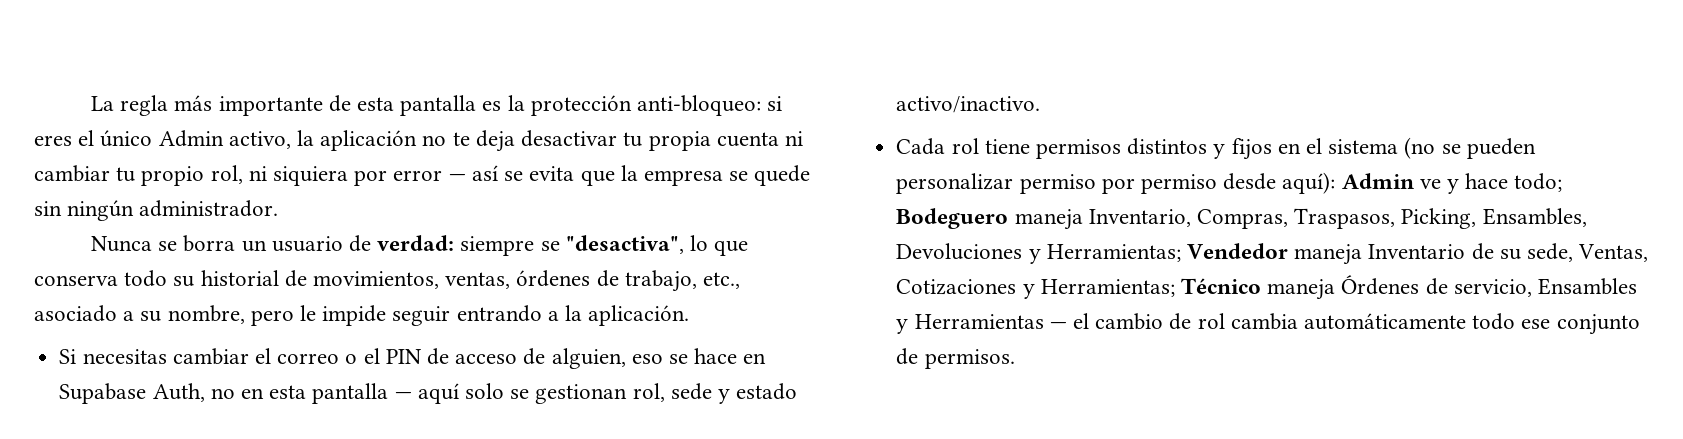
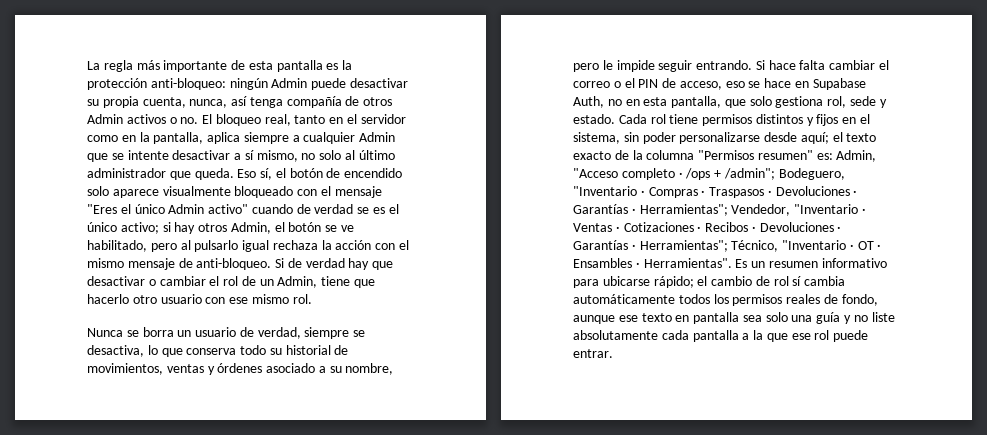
- La regla más importante de esta pantalla es la protección anti-bloqueo: si eres el único Admin activo, la aplicación no te deja desactivar tu propia cuenta ni cambiar tu propio rol, ni siquiera por error — así se evita que la empresa se quede sin ningún administrador.
+ La regla más importante de esta pantalla es la protección anti-bloqueo: ningún Admin puede desactivar su propia cuenta, nunca, así tenga compañía de otros Admin activos o no. El bloqueo real, tanto en el servidor como en la pantalla, aplica siempre a cualquier Admin que se intente desactivar a sí mismo, no solo al último administrador que queda. Eso sí, el botón de encendido solo aparece visualmente bloqueado con el mensaje "Eres el único Admin activo" cuando de verdad se es el único activo; si hay otros Admin, el botón se ve habilitado, pero al pulsarlo igual rechaza la acción con el mismo mensaje de anti-bloqueo. Si de verdad hay que desactivar o cambiar el rol de un Admin, tiene que hacerlo otro usuario con ese mismo rol.
- Nunca se borra un usuario de verdad: siempre se "desactiva", lo que conserva todo su historial de movimientos, ventas, órdenes de trabajo, etc., asociado a su nombre, pero le impide seguir entrando a la aplicación.
- Si necesitas cambiar el correo o el PIN de acceso de alguien, eso se hace en Supabase Auth, no en esta pantalla — aquí solo se gestionan rol, sede y estado activo/inactivo.
- Cada rol tiene permisos distintos y fijos en el sistema (no se pueden personalizar permiso por permiso desde aquí): Admin ve y hace todo; Bodeguero maneja Inventario, Compras, Traspasos, Picking, Ensambles, Devoluciones y Herramientas; Vendedor maneja Inventario de su sede, Ventas, Cotizaciones y Herramientas; Técnico maneja Órdenes de servicio, Ensambles y Herramientas — el cambio de rol cambia automáticamente todo ese conjunto de permisos.
+ Nunca se borra un usuario de verdad, siempre se desactiva, lo que conserva todo su historial de movimientos, ventas y órdenes asociado a su nombre, pero le impide seguir entrando. Si hace falta cambiar el correo o el PIN de acceso, eso se hace en Supabase Auth, no en esta pantalla, que solo gestiona rol, sede y estado. Cada rol tiene permisos distintos y fijos en el sistema, sin poder personalizarse desde aquí; el texto exacto de la columna "Permisos resumen" es: Admin, "Acceso completo · /ops + /admin"; Bodeguero, "Inventario · Compras · Traspasos · Devoluciones · Garantías · Herramientas"; Vendedor, "Inventario · Ventas · Cotizaciones · Recibos · Devoluciones · Garantías · Herramientas"; Técnico, "Inventario · OT · Ensambles · Herramientas". Es un resumen informativo para ubicarse rápido; el cambio de rol sí cambia automáticamente todos los permisos reales de fondo, aunque ese texto en pantalla sea solo una guía y no liste absolutamente cada pantalla a la que ese rol puede entrar.

